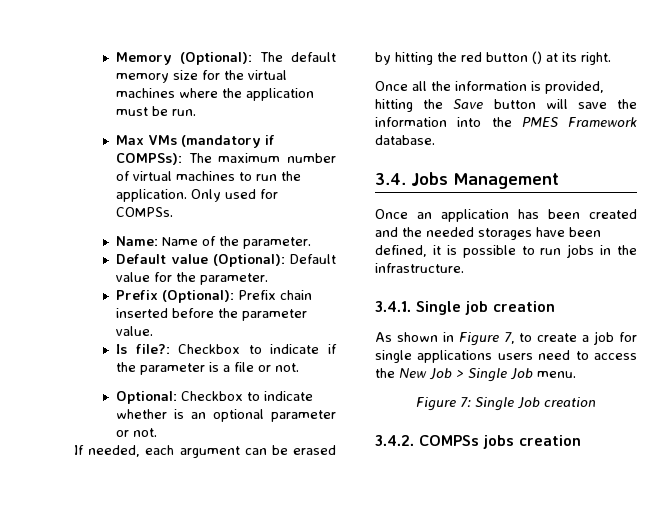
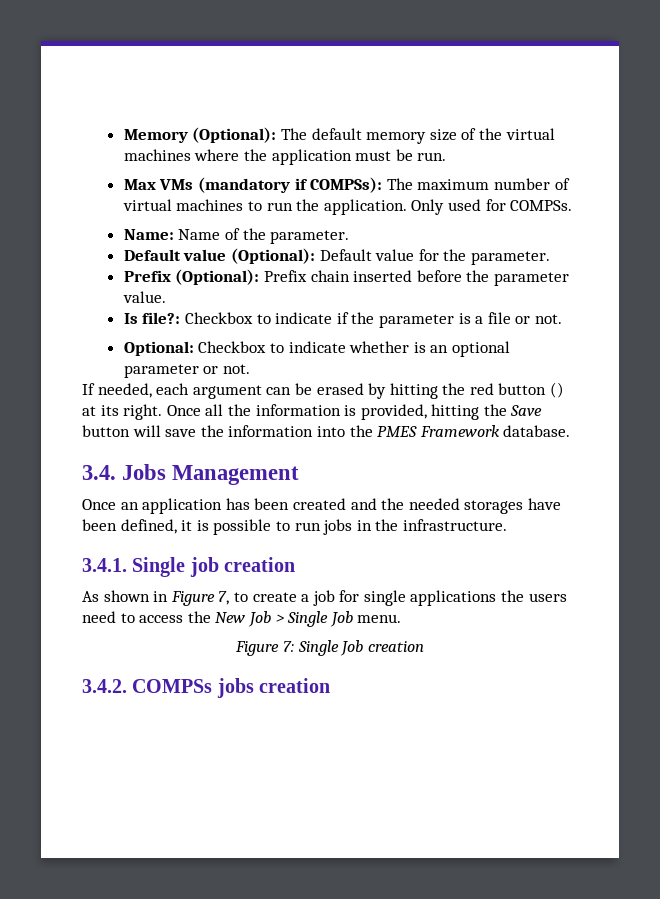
- Memory (Optional): The default memory size for the virtual machines where the application must be run.
+ Memory (Optional): The default memory size of the virtual machines where the application must be run.
- If needed, each argument can be erased by hitting the red button () at its right.
- Once all the information is provided, hitting the Save button will save the information into the PMES Framework database.
+ If needed, each argument can be erased by hitting the red button () at its right. Once all the information is provided, hitting the Save button will save the information into the PMES Framework database.
- As shown in Figure 7, to create a job for single applications users need to access the New Job > Single Job menu.
+ As shown in Figure 7, to create a job for single applications the users need to access the New Job > Single Job menu.

